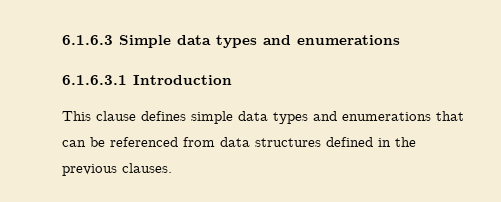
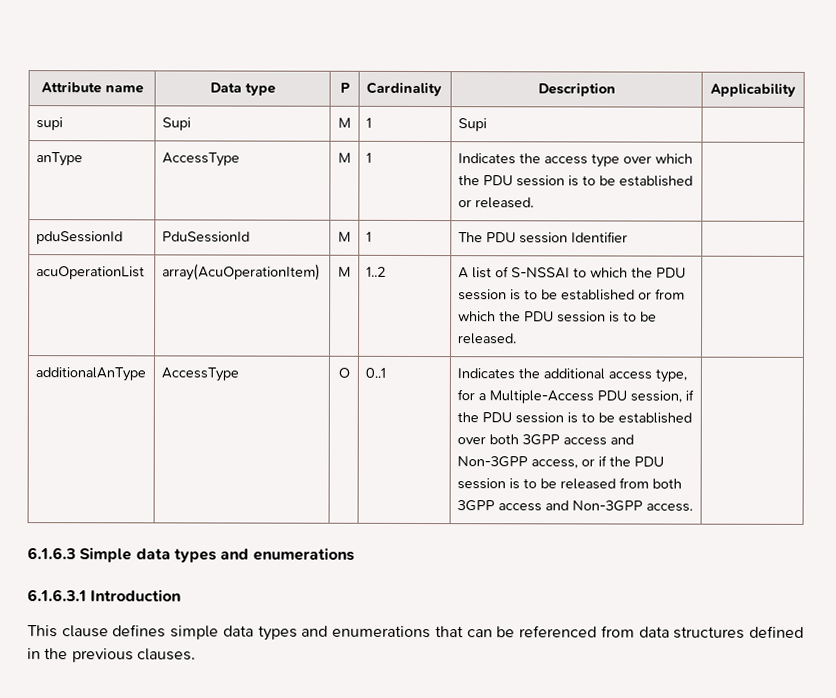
+ Attribute name | Data type | P | Cardinality | Description | Applicability
+ supi | Supi | M | 1 | Supi |
+ anType | AccessType | M | 1 | Indicates the access type over which the PDU session is to be established or released. |
+ pduSessionId | PduSessionId | M | 1 | The PDU session Identifier |
+ acuOperationList | array(AcuOperationItem) | M | 1..2 | A list of S-NSSAI to which the PDU session is to be established or from which the PDU session is to be released. |
+ additionalAnType | AccessType | O | 0..1 | Indicates the additional access type, for a Multiple-Access PDU session, if the PDU session is to be established over both 3GPP access and Non-3GPP access, or if the PDU session is to be released from both 3GPP access and Non-3GPP access.

